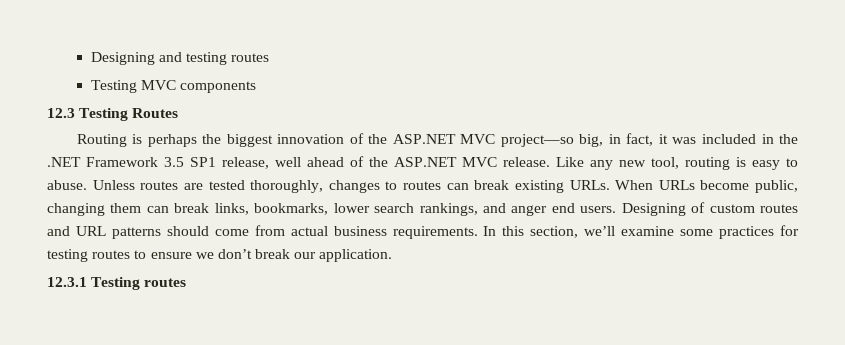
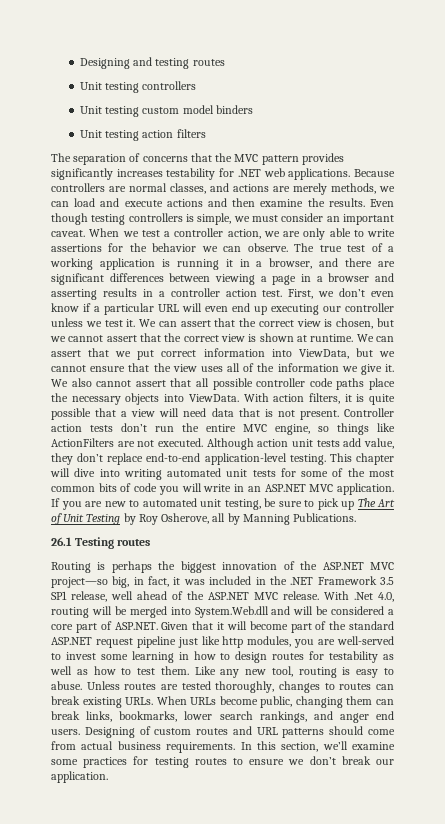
- Testing MVC components
- 12.3 Testing Routes
+ Unit testing controllers
+ Unit testing custom model binders
+ Unit testing action filters
+ The separation of concerns that the MVC pattern provides significantly increases testability for .NET web applications. Because controllers are normal classes, and actions are merely methods, we can load and execute actions and then examine the results. Even though testing controllers is simple, we must consider an important caveat. When we test a controller action, we are only able to write assertions for the behavior we can observe. The true test of a working application is running it in a browser, and there are significant differences between viewing a page in a browser and asserting results in a controller action test. First, we don’t even know if a particular URL will even end up executing our controller unless we test it. We can assert that the correct view is chosen, but we cannot assert that the correct view is shown at runtime. We can assert that we put correct information into ViewData, but we cannot ensure that the view uses all of the information we give it. We also cannot assert that all possible controller code paths place the necessary objects into ViewData. With action filters, it is quite possible that a view will need data that is not present. Controller action tests don’t run the entire MVC engine, so things like ActionFilters are not executed. Although action unit tests add value, they don’t replace end-to-end application-level testing. This chapter will dive into writing automated unit tests for some of the most common bits of code you will write in an ASP.NET MVC application. If you are new to automated unit testing, be sure to pick up The Art of Unit Testing by Roy Osherove, all by Manning Publications.
+ 26.1 Testing routes
+ With .Net 4.0, routing will be merged into System.Web.dll and will be considered a core part of ASP.NET. Given that it will become part of the standard ASP.NET request pipeline just like http modules, you are well-served to invest some learning in how to design routes for testability as well as how to test them.
- 12.3.1 Testing routes

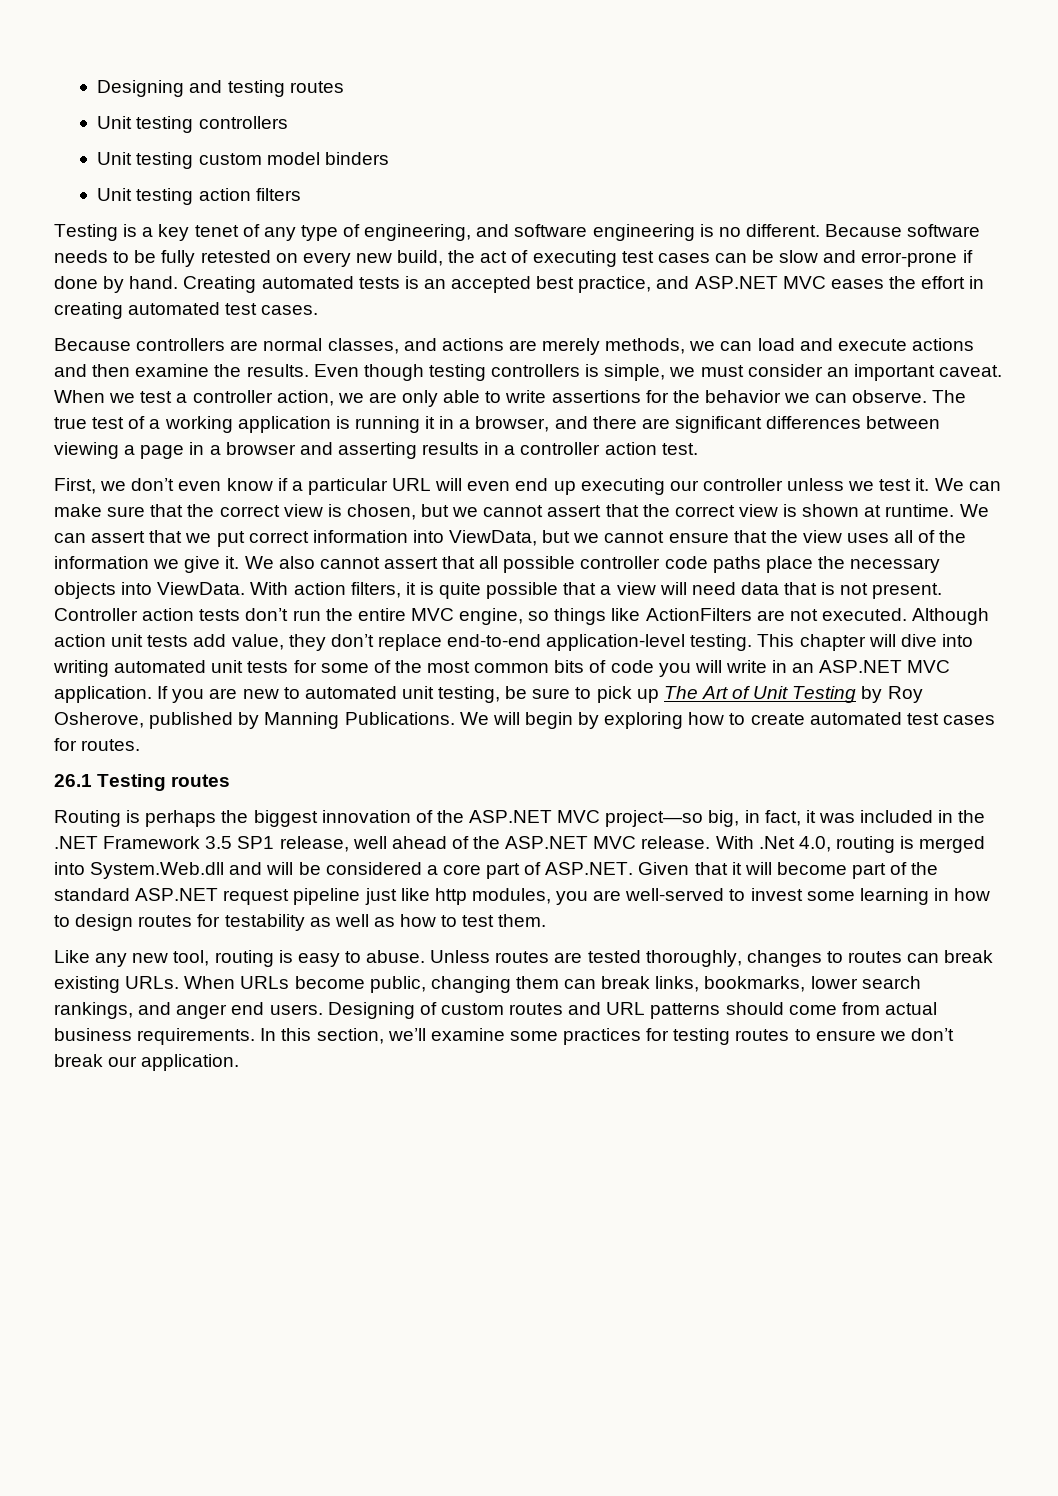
- The separation of concerns that the MVC pattern provides significantly increases testability for .NET web applications. Because controllers are normal classes, and actions are merely methods, we can load and execute actions and then examine the results.
+ Testing is a key tenet of any type of engineering, and software engineering is no different. Because software needs to be fully retested on every new build, the act of executing test cases can be slow and error-prone if done by hand. Creating automated tests is an accepted best practice, and ASP.NET MVC eases the effort in creating automated test cases.
+ Because controllers are normal classes, and actions are merely methods, we can load and execute actions and then examine the results.
- The true test of a working application is running it in a browser, and there are significant differences between viewing a page in a browser and asserting results in a controller action test. First, we don’t even know if a particular URL will even end up executing our controller unless we test it.
+ The true test of a working application is running it in a browser, and there are significant differences between viewing a page in a browser and asserting results in a controller action test.
+ First, we don’t even know if a particular URL will even end up executing our controller unless we test it.
- We can assert that the correct view is chosen, but we cannot assert that the correct view is shown at runtime.
+ We can make sure that the correct view is chosen, but we cannot assert that the correct view is shown at runtime.
- If you are new to automated unit testing, be sure to pick up The Art of Unit Testing by Roy Osherove, all by Manning Publications.
+ If you are new to automated unit testing, be sure to pick up The Art of Unit Testing by Roy Osherove, published by Manning Publications. We will begin by exploring how to create automated test cases for routes.
- With .Net 4.0, routing will be merged into System.Web.dll and will be considered a core part of ASP.NET. Given that it will become part of the standard ASP.NET request pipeline just like http modules, you are well-served to invest some learning in how to design routes for testability as well as how to test them. Like any new tool, routing is easy to abuse.
+ With .Net 4.0, routing is merged into System.Web.dll and will be considered a core part of ASP.NET. Given that it will become part of the standard ASP.NET request pipeline just like http modules, you are well-served to invest some learning in how to design routes for testability as well as how to test them.
+ Like any new tool, routing is easy to abuse.

